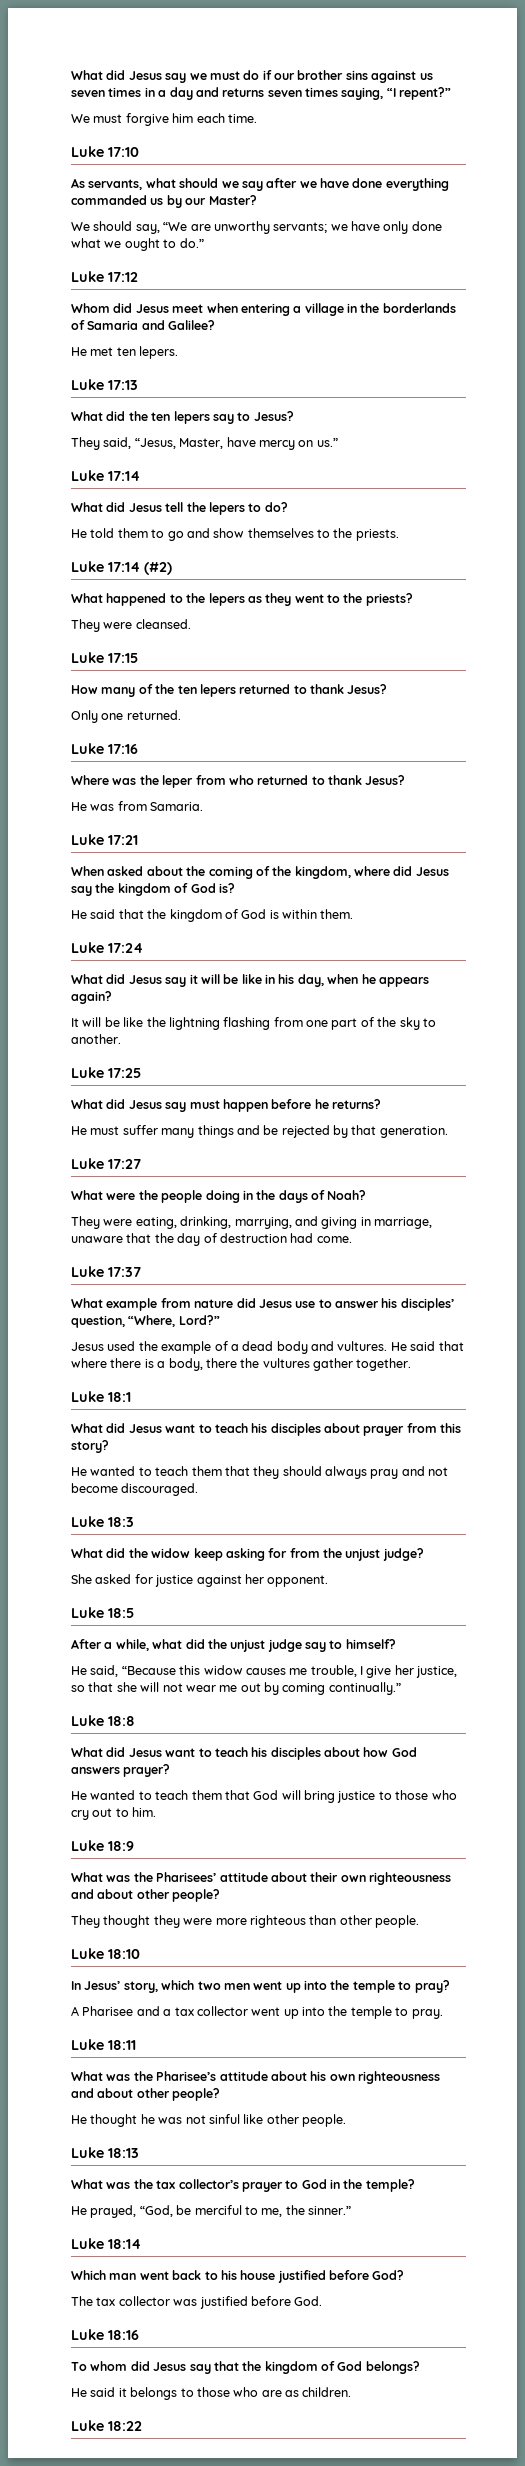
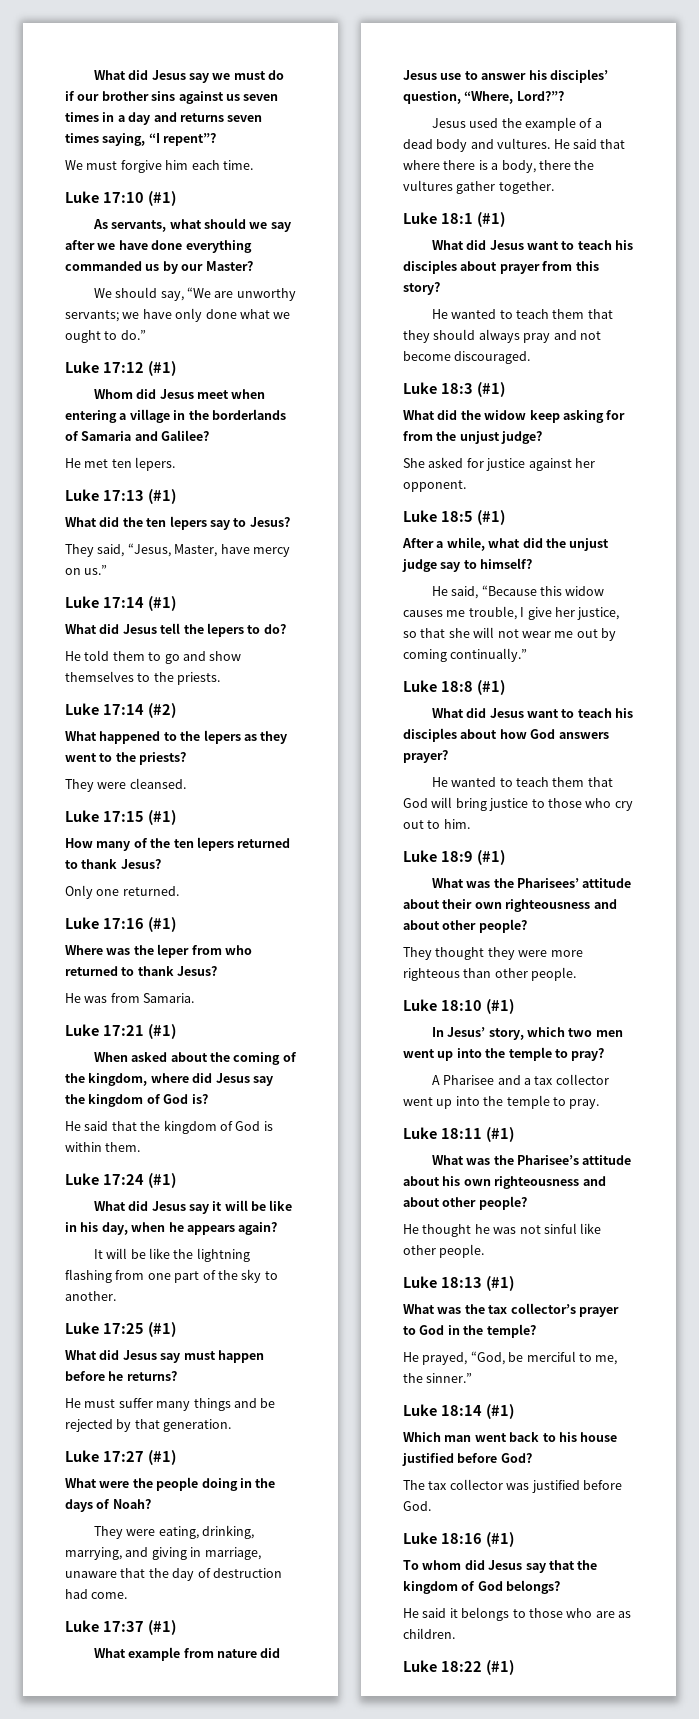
- What did Jesus say we must do if our brother sins against us seven times in a day and returns seven times saying, “I repent?”
+ What did Jesus say we must do if our brother sins against us seven times in a day and returns seven times saying, “I repent”?
- Luke 17:10
+ Luke 17:10 (#1)
- Luke 17:12
+ Luke 17:12 (#1)
- Luke 17:13
+ Luke 17:13 (#1)
  They said, “Jesus, Master, have mercy on us.”
- Luke 17:14
+ Luke 17:14 (#1)
- Luke 17:15
+ Luke 17:15 (#1)
- Luke 17:16
+ Luke 17:16 (#1)
- Luke 17:21
+ Luke 17:21 (#1)
- Luke 17:24
+ Luke 17:24 (#1)
- Luke 17:25
+ Luke 17:25 (#1)
- Luke 17:27
+ Luke 17:27 (#1)
- Luke 17:37
+ Luke 17:37 (#1)
- What example from nature did Jesus use to answer his disciples’ question, “Where, Lord?”
+ What example from nature did Jesus use to answer his disciples’ question, “Where, Lord?”?
- Luke 18:1
+ Luke 18:1 (#1)
- Luke 18:3
+ Luke 18:3 (#1)
- Luke 18:5
+ Luke 18:5 (#1)
- Luke 18:8
+ Luke 18:8 (#1)
- Luke 18:9
+ Luke 18:9 (#1)
- Luke 18:10
+ Luke 18:10 (#1)
- Luke 18:11
+ Luke 18:11 (#1)
- Luke 18:13
+ Luke 18:13 (#1)
- Luke 18:14
+ Luke 18:14 (#1)
- Luke 18:16
+ Luke 18:16 (#1)
- Luke 18:22
+ Luke 18:22 (#1)

